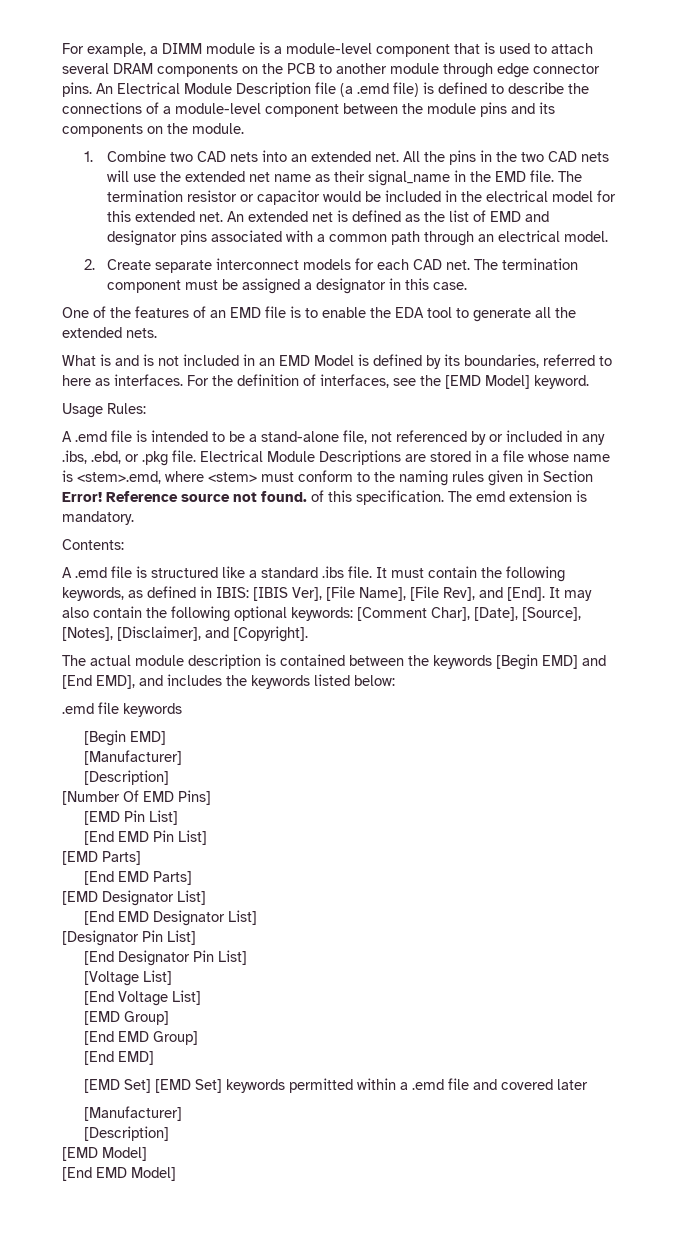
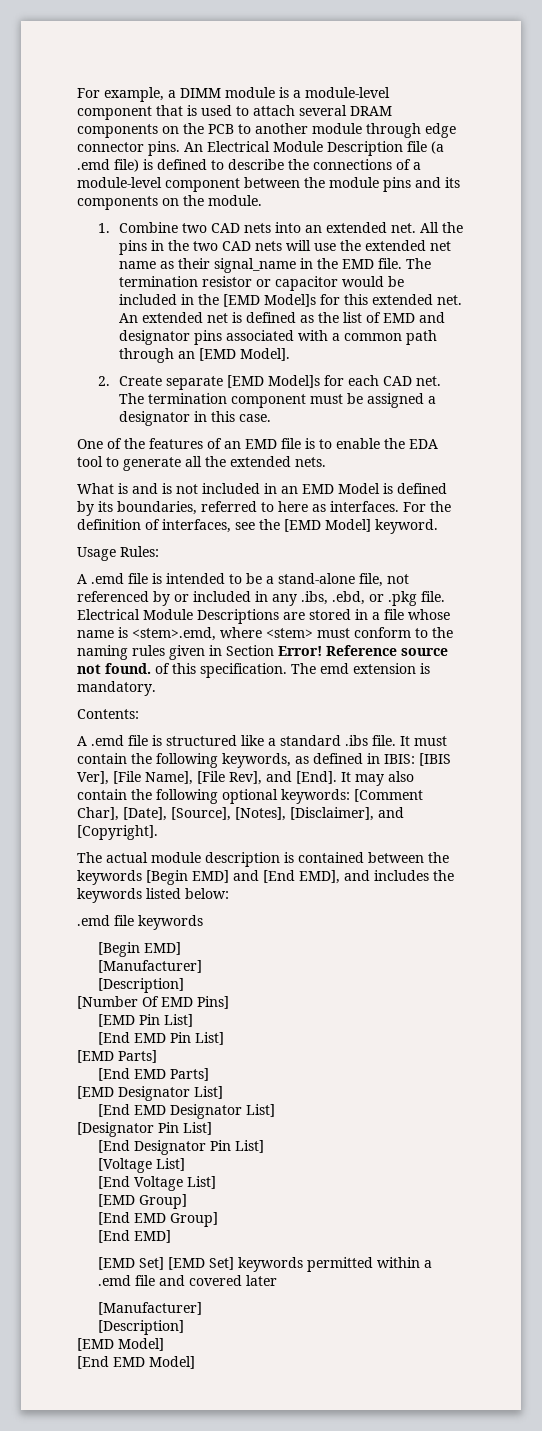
- The termination resistor or capacitor would be included in the electrical model for this extended net.
+ The termination resistor or capacitor would be included in the [EMD Model]s for this extended net.
- An extended net is defined as the list of EMD and designator pins associated with a common path through an electrical model.
+ An extended net is defined as the list of EMD and designator pins associated with a common path through an [EMD Model].
- 2. Create separate interconnect models for each CAD net.
+ 2. Create separate [EMD Model]s for each CAD net.

